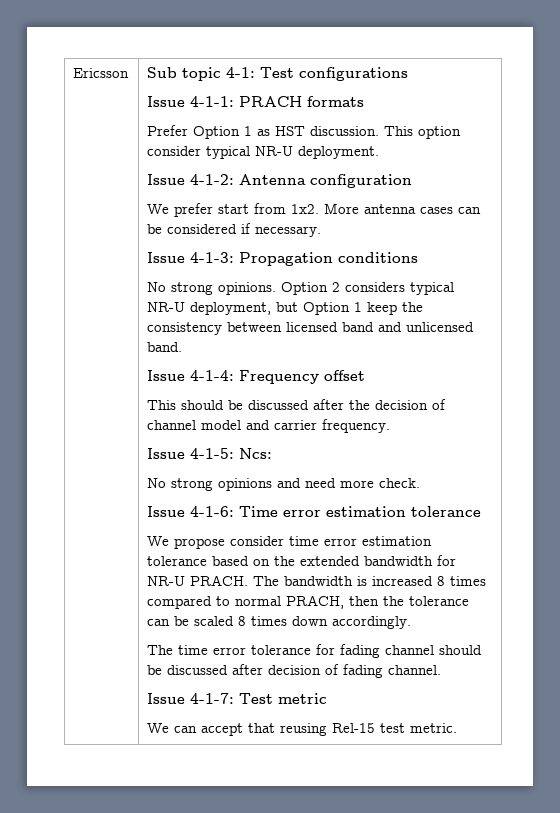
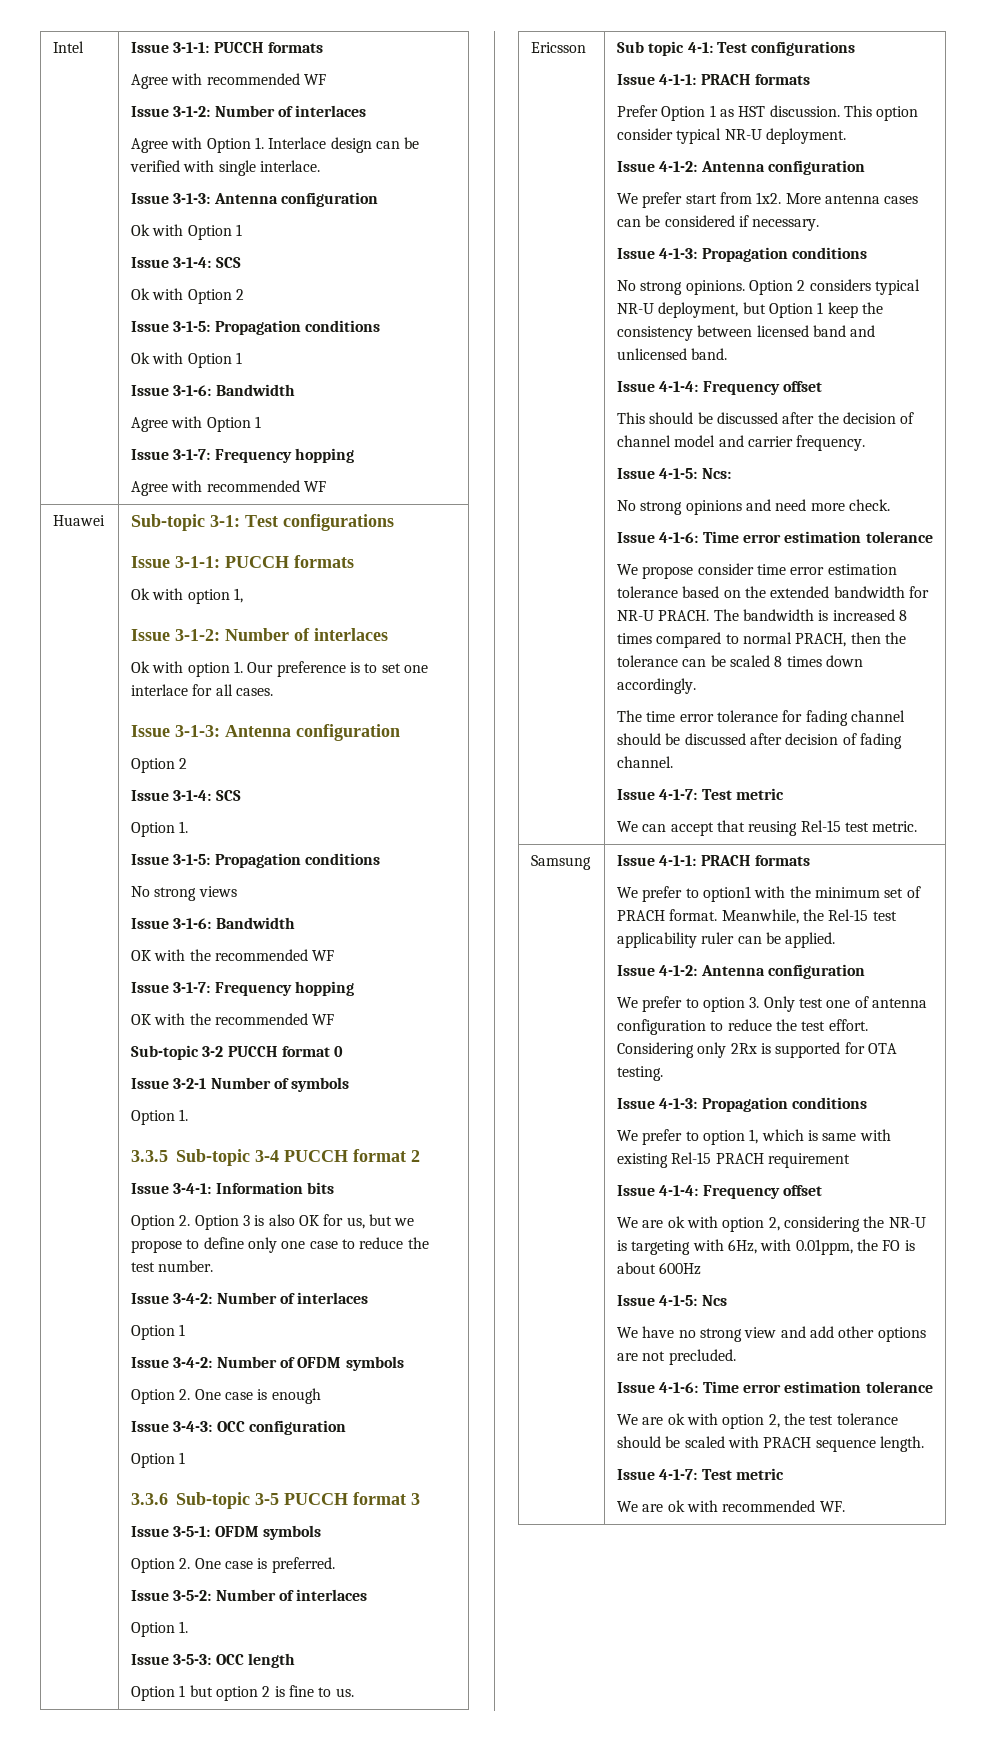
+ Intel | Issue 3-1-1: PUCCH formats
+ Agree with recommended WF
+ Issue 3-1-2: Number of interlaces
+ Agree with Option 1. Interlace design can be verified with single interlace.
+ Issue 3-1-3: Antenna configuration
+ Ok with Option 1
+ Issue 3-1-4: SCS
+ Ok with Option 2
+ Issue 3-1-5: Propagation conditions
+ Ok with Option 1
+ Issue 3-1-6: Bandwidth
+ Agree with Option 1
+ Issue 3-1-7: Frequency hopping
+ Agree with recommended WF
+ Huawei | Sub-topic 3-1: Test configurations
+ Issue 3-1-1: PUCCH formats
+ Ok with option 1,
+ Issue 3-1-2: Number of interlaces
+ Ok with option 1. Our preference is to set one interlace for all cases.
+ Issue 3-1-3: Antenna configuration
+ Option 2
+ Issue 3-1-4: SCS
+ Option 1.
+ Issue 3-1-5: Propagation conditions
+ No strong views
+ Issue 3-1-6: Bandwidth
+ OK with the recommended WF
+ Issue 3-1-7: Frequency hopping
+ OK with the recommended WF
+ Sub-topic 3-2 PUCCH format 0
+ Issue 3-2-1 Number of symbols
+ Option 1.
+ 3.3.5 Sub-topic 3-4 PUCCH format 2
+ Issue 3-4-1: Information bits
+ Option 2. Option 3 is also OK for us, but we propose to define only one case to reduce the test number.
+ Issue 3-4-2: Number of interlaces
+ Option 1
+ Issue 3-4-2: Number of OFDM symbols
+ Option 2. One case is enough
+ Issue 3-4-3: OCC configuration
+ Option 1
+ 3.3.6 Sub-topic 3-5 PUCCH format 3
+ Issue 3-5-1: OFDM symbols
+ Option 2. One case is preferred.
+ Issue 3-5-2: Number of interlaces
+ Option 1.
+ Issue 3-5-3: OCC length
+ Option 1 but option 2 is fine to us.
+ Samsung | Issue 4-1-1: PRACH formats
+ We prefer to option1 with the minimum set of PRACH format. Meanwhile, the Rel-15 test applicability ruler can be applied.
+ Issue 4-1-2: Antenna configuration
+ We prefer to option 3. Only test one of antenna configuration to reduce the test effort. Considering only 2Rx is supported for OTA testing.
+ Issue 4-1-3: Propagation conditions
+ We prefer to option 1, which is same with existing Rel-15 PRACH requirement
+ Issue 4-1-4: Frequency offset
+ We are ok with option 2, considering the NR-U is targeting with 6Hz, with 0.01ppm, the FO is about 600Hz
+ Issue 4-1-5: Ncs
+ We have no strong view and add other options are not precluded.
+ Issue 4-1-6: Time error estimation tolerance
+ We are ok with option 2, the test tolerance should be scaled with PRACH sequence length.
+ Issue 4-1-7: Test metric
+ We are ok with recommended WF.

